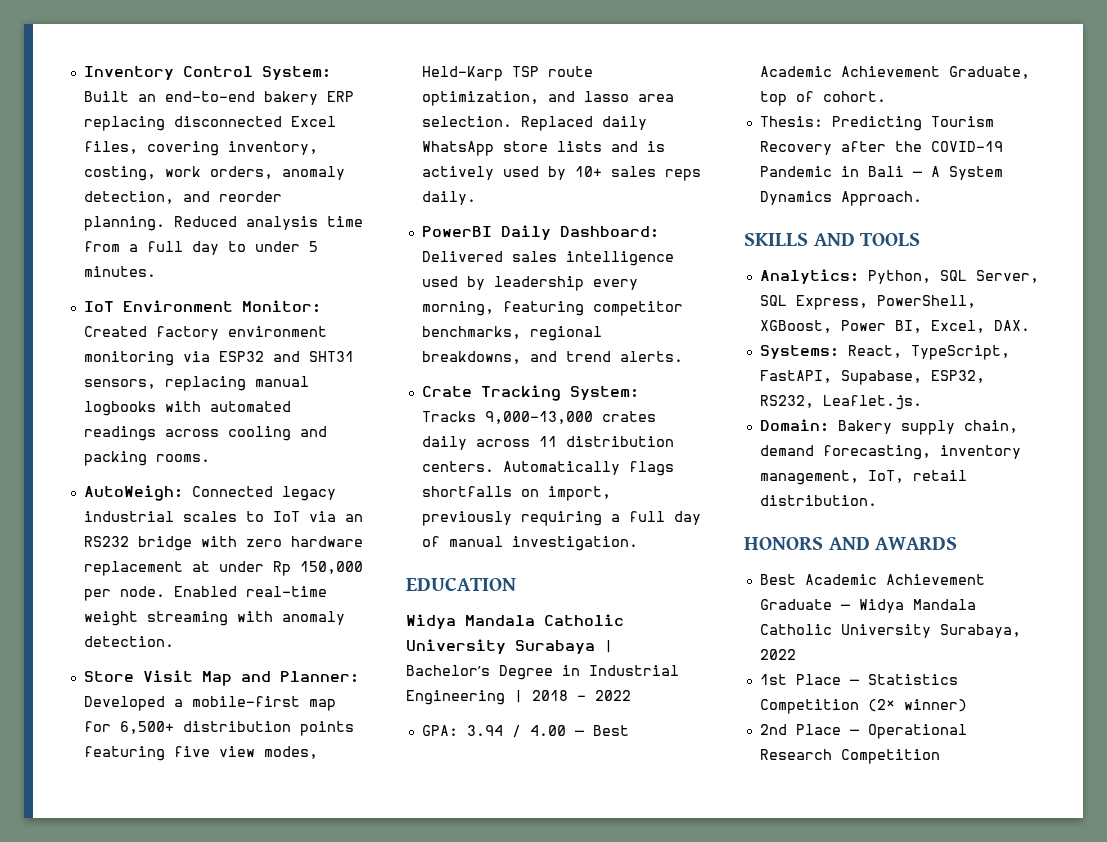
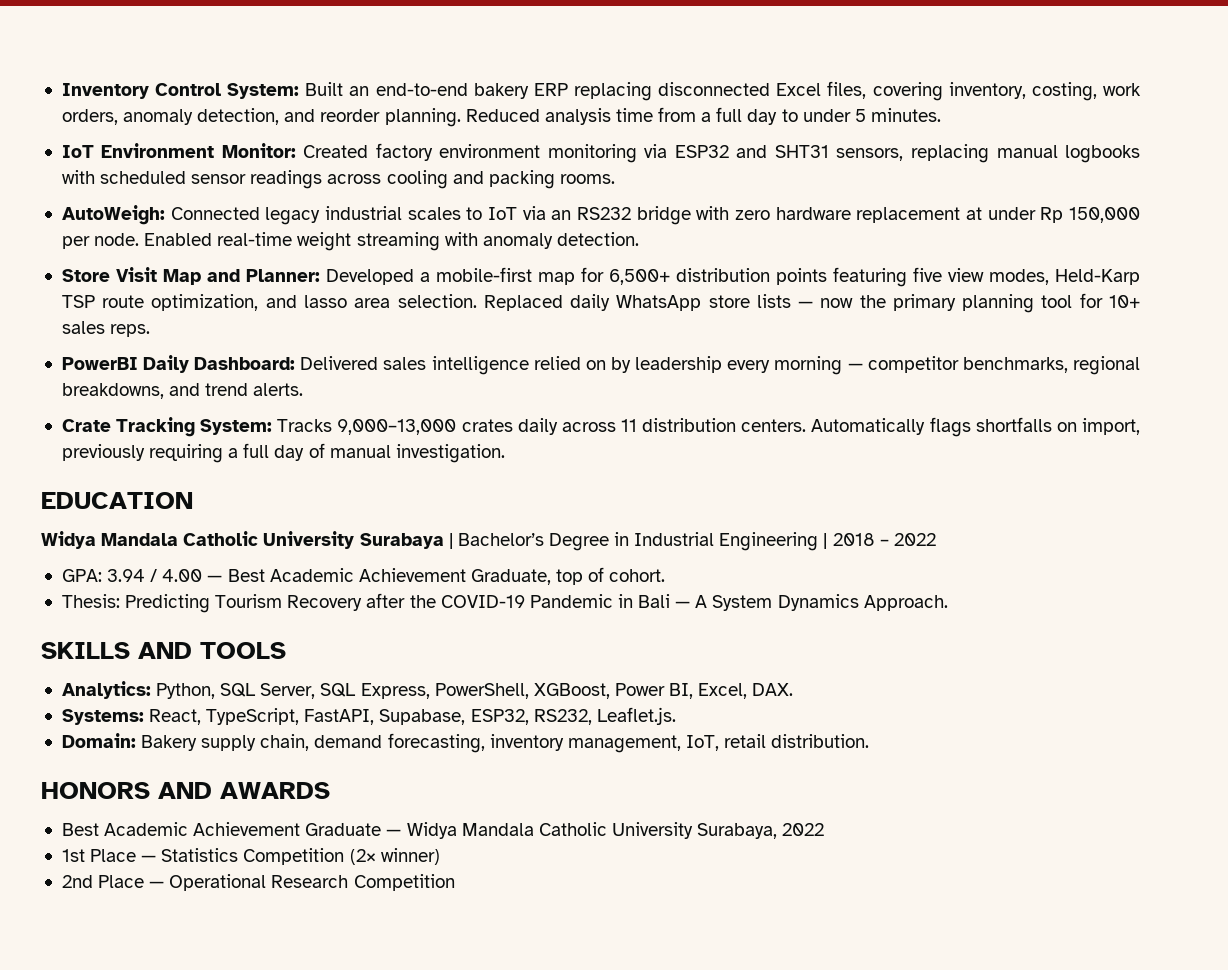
- IoT Environment Monitor: Created factory environment monitoring via ESP32 and SHT31 sensors, replacing manual logbooks with automated readings across cooling and packing rooms.
+ IoT Environment Monitor: Created factory environment monitoring via ESP32 and SHT31 sensors, replacing manual logbooks with scheduled sensor readings across cooling and packing rooms.
- Replaced daily WhatsApp store lists and is actively used by 10+ sales reps daily.
+ Replaced daily WhatsApp store lists — now the primary planning tool for 10+ sales reps.
- PowerBI Daily Dashboard: Delivered sales intelligence used by leadership every morning, featuring competitor benchmarks, regional breakdowns, and trend alerts.
+ PowerBI Daily Dashboard: Delivered sales intelligence relied on by leadership every morning — competitor benchmarks, regional breakdowns, and trend alerts.

